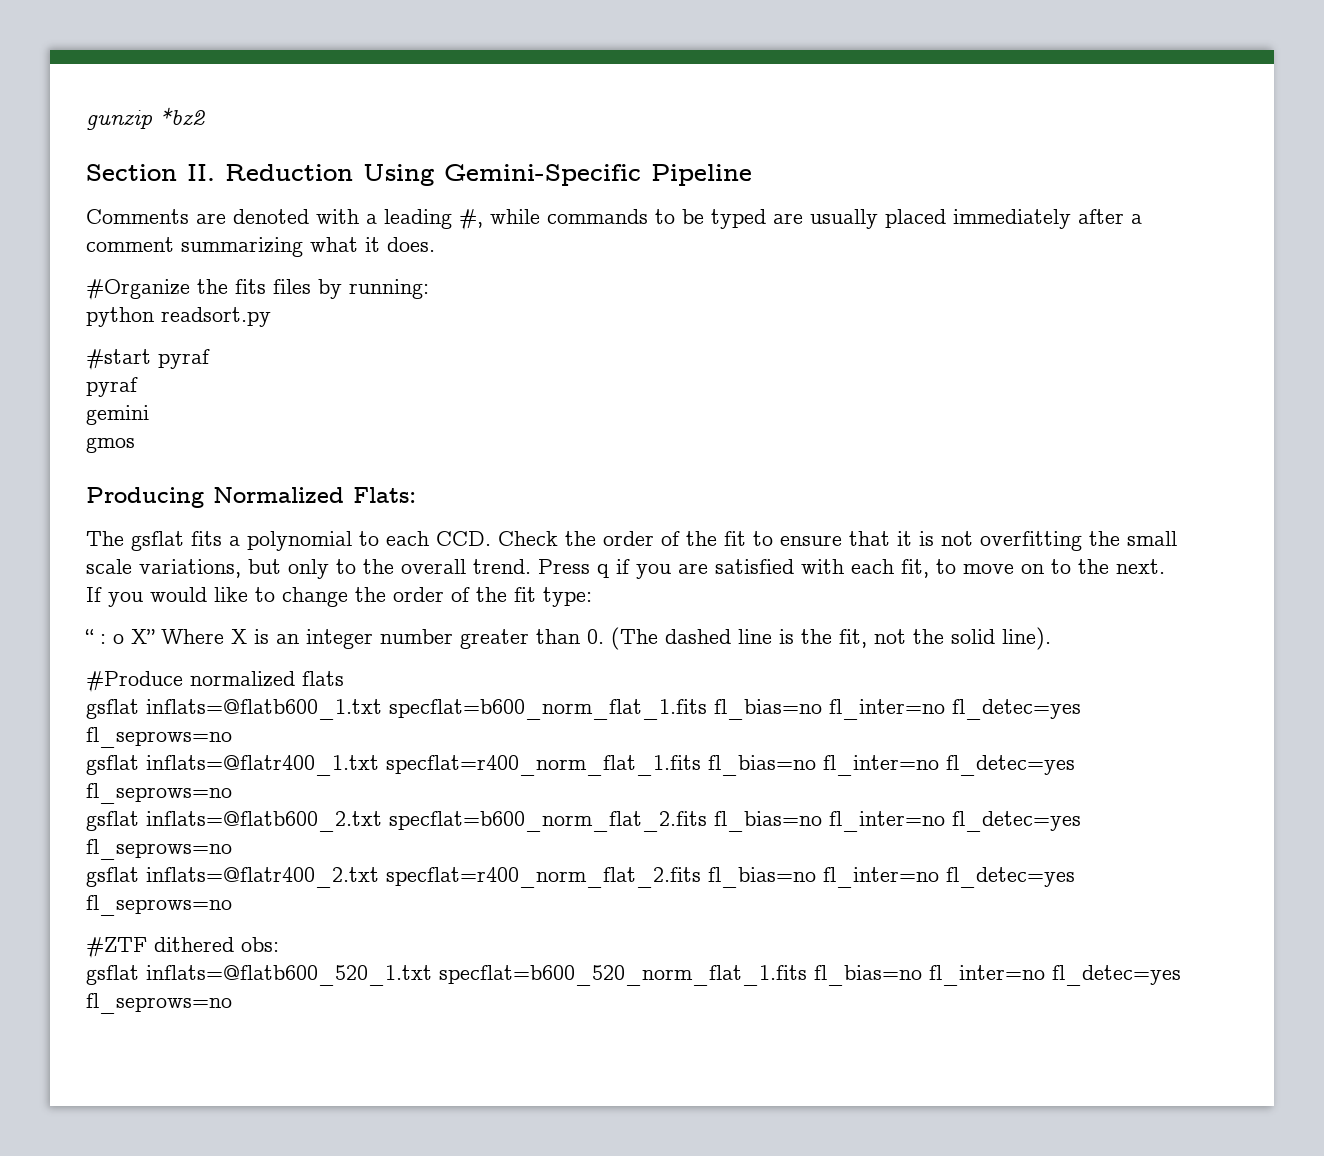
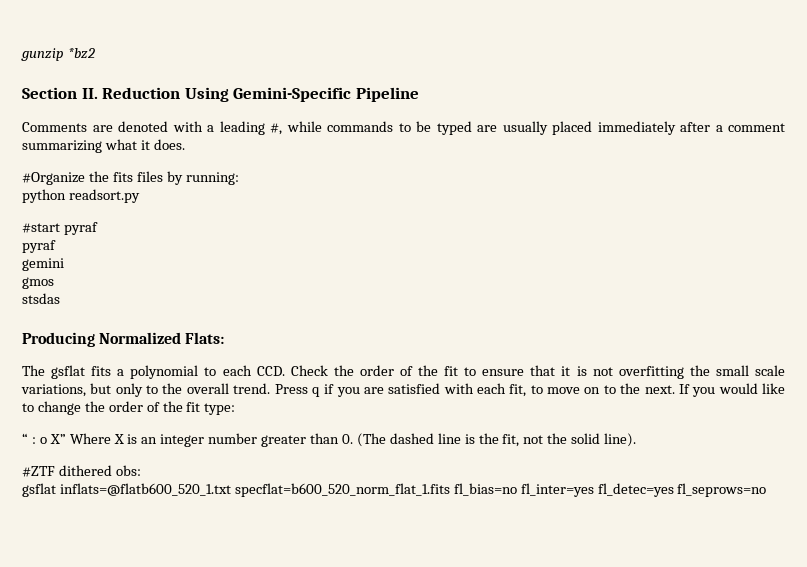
+ stsdas
- #Produce normalized flats
- gsflat inflats=@flatb600_1.txt specflat=b600_norm_flat_1.fits fl_bias=no fl_inter=no fl_detec=yes fl_seprows=no
- gsflat inflats=@flatr400_1.txt specflat=r400_norm_flat_1.fits fl_bias=no fl_inter=no fl_detec=yes fl_seprows=no
- gsflat inflats=@flatb600_2.txt specflat=b600_norm_flat_2.fits fl_bias=no fl_inter=no fl_detec=yes fl_seprows=no
- gsflat inflats=@flatr400_2.txt specflat=r400_norm_flat_2.fits fl_bias=no fl_inter=no fl_detec=yes fl_seprows=no
- gsflat inflats=@flatb600_520_1.txt specflat=b600_520_norm_flat_1.fits fl_bias=no fl_inter=no fl_detec=yes fl_seprows=no
+ gsflat inflats=@flatb600_520_1.txt specflat=b600_520_norm_flat_1.fits fl_bias=no fl_inter=yes fl_detec=yes fl_seprows=no

